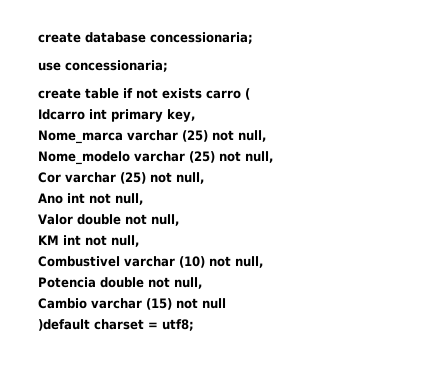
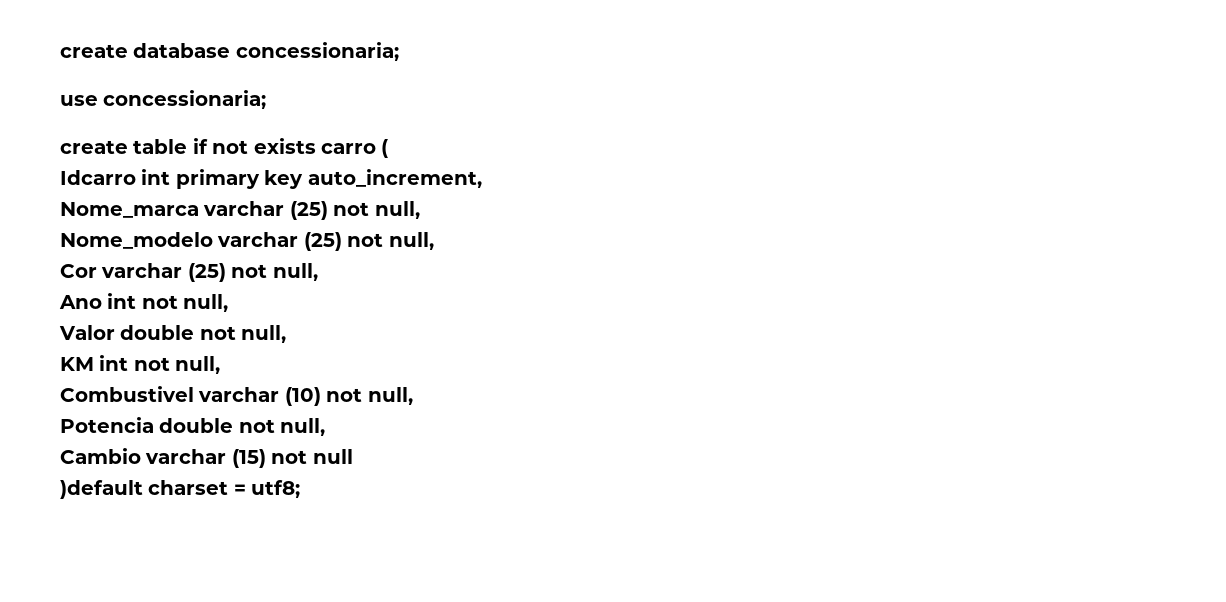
- Idcarro int primary key,
+ Idcarro int primary key auto_increment,

